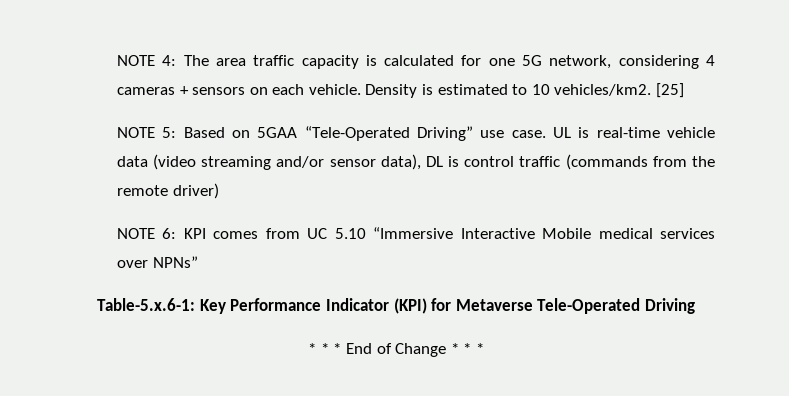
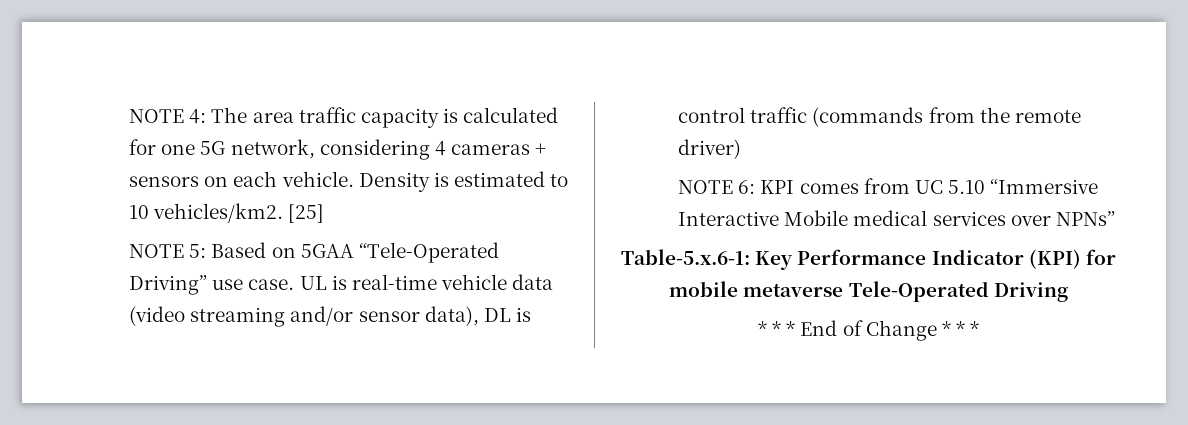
- Table-5.x.6-1: Key Performance Indicator (KPI) for Metaverse Tele-Operated Driving
+ Table-5.x.6-1: Key Performance Indicator (KPI) for mobile metaverse Tele-Operated Driving

